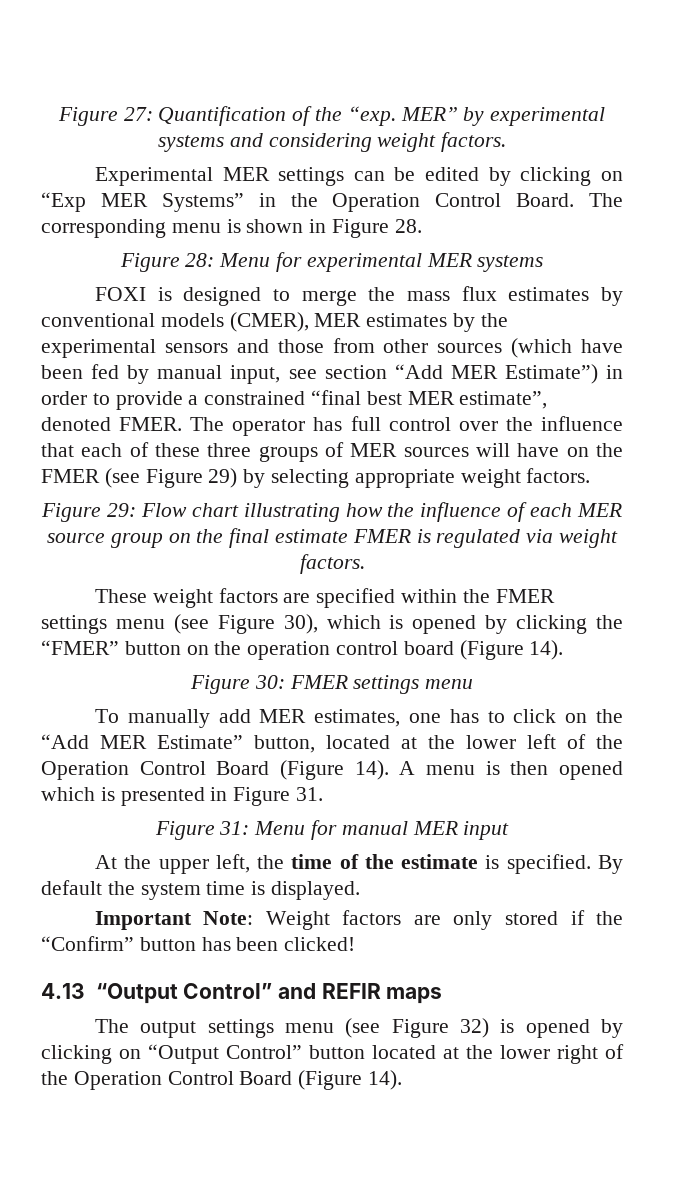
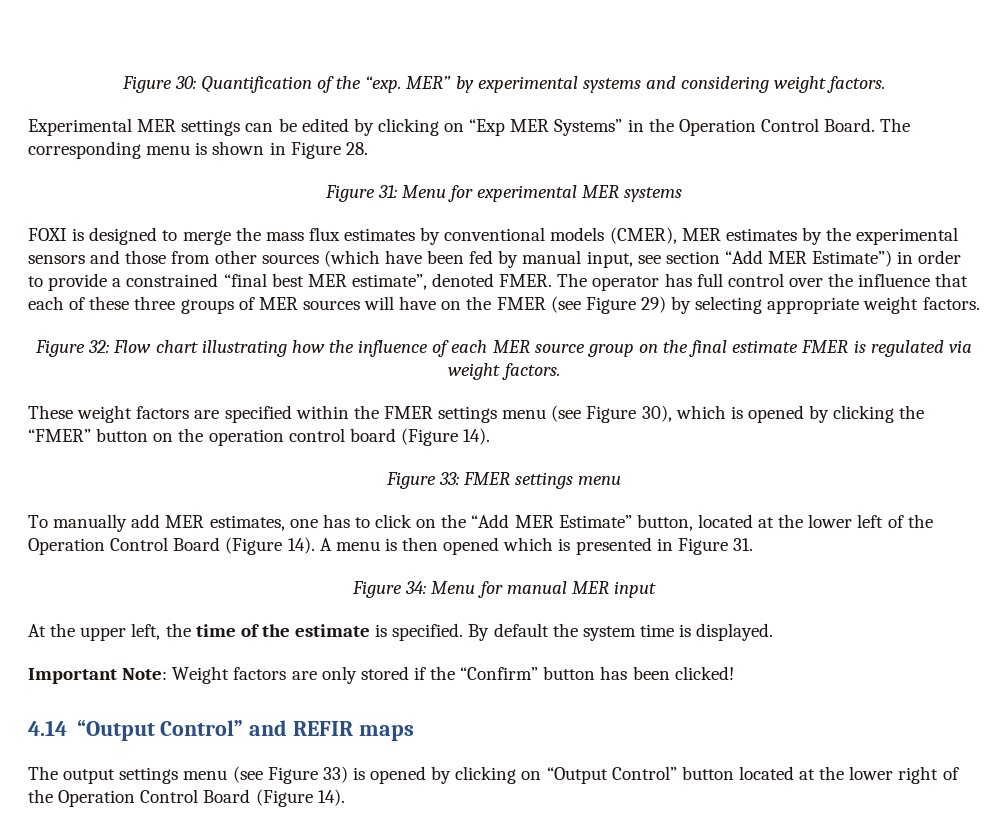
- Figure 27: Quantification of the “exp.
+ Figure 30: Quantification of the “exp.
- Figure 28: Menu for experimental MER systems
+ Figure 31: Menu for experimental MER systems
- Figure 29: Flow chart illustrating how the influence of each MER source group on the final estimate FMER is regulated via weight factors.
+ Figure 32: Flow chart illustrating how the influence of each MER source group on the final estimate FMER is regulated via weight factors.
- Figure 30: FMER settings menu
+ Figure 33: FMER settings menu
- Figure 31: Menu for manual MER input
+ Figure 34: Menu for manual MER input
- 4.13 “Output Control” and REFIR maps
+ 4.14 “Output Control” and REFIR maps
- The output settings menu (see Figure 32) is opened by clicking on “Output Control” button located at the lower right of the Operation Control Board (Figure 14).
+ The output settings menu (see Figure 33) is opened by clicking on “Output Control” button located at the lower right of the Operation Control Board (Figure 14).

